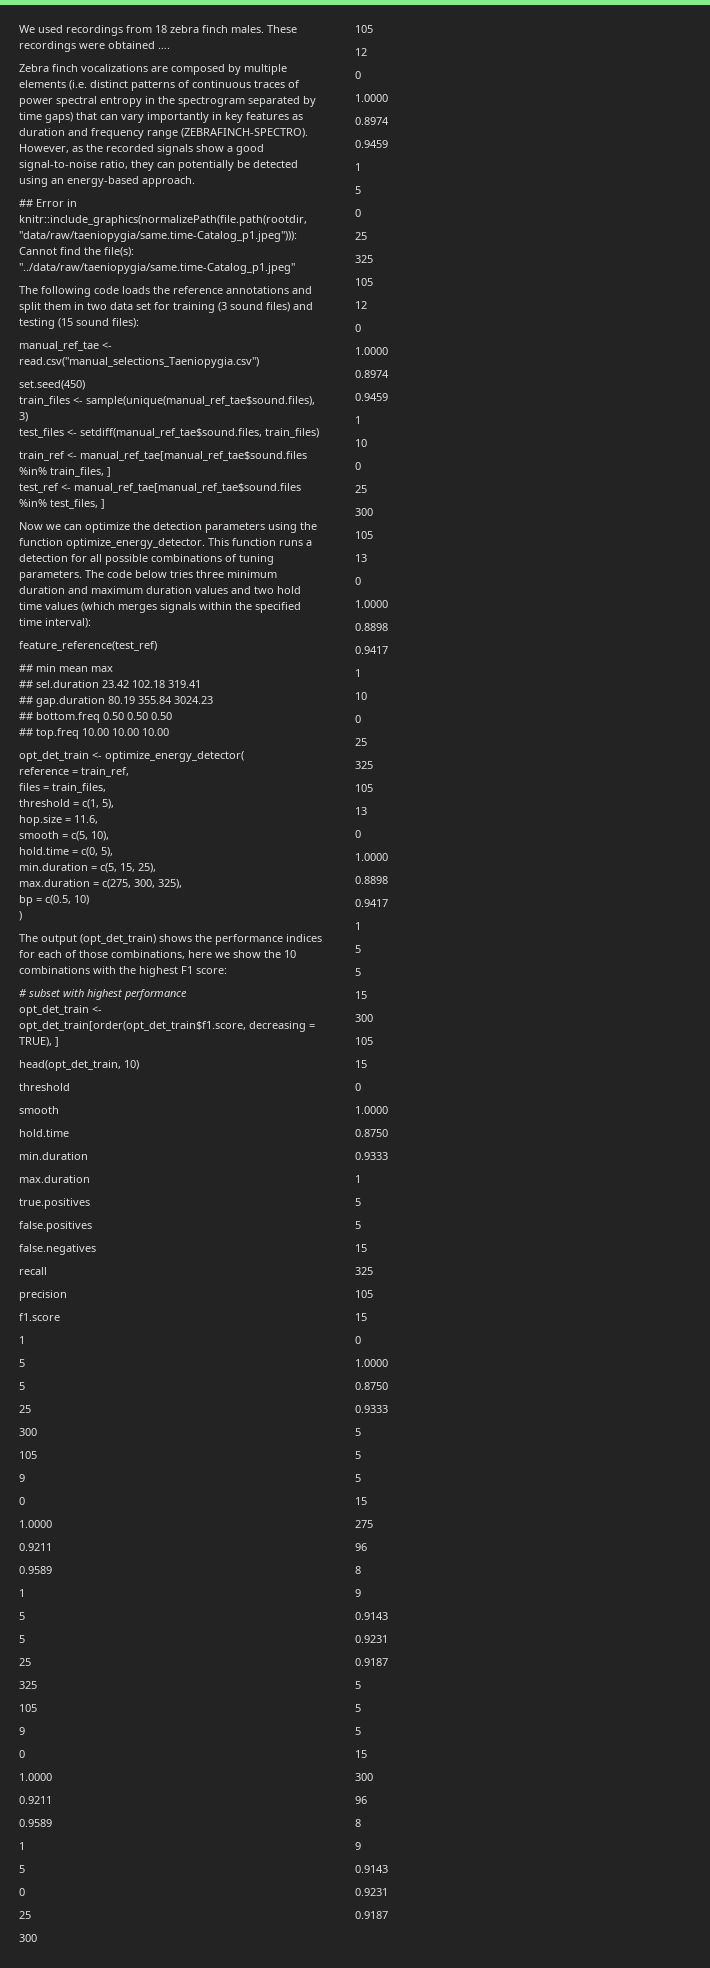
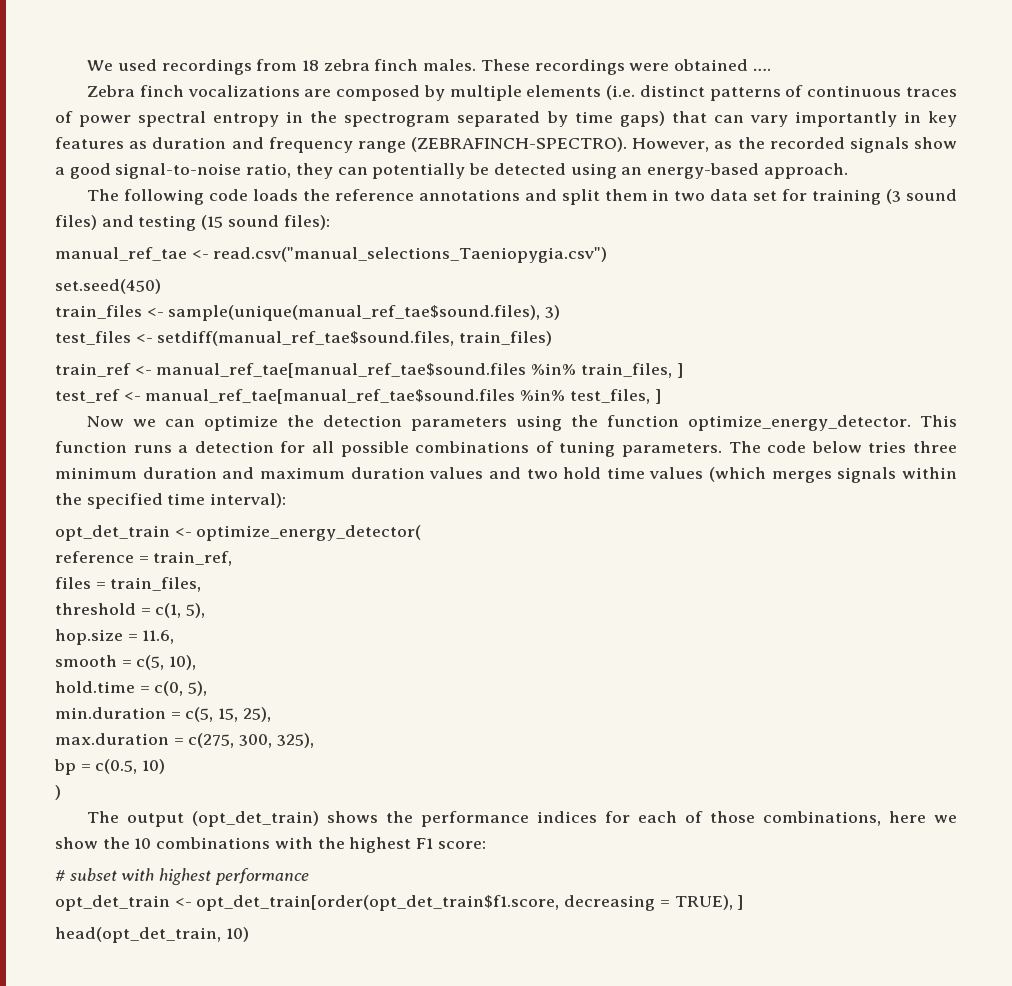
- ## Error in knitr::include_graphics(normalizePath(file.path(rootdir, "data/raw/taeniopygia/same.time-Catalog_p1.jpeg"))): Cannot find the file(s): "../data/raw/taeniopygia/same.time-Catalog_p1.jpeg"
- feature_reference(test_ref)
- ## min mean max
- ## sel.duration 23.42 102.18 319.41
- ## gap.duration 80.19 355.84 3024.23
- ## bottom.freq 0.50 0.50 0.50
- ## top.freq 10.00 10.00 10.00
  head(opt_det_train, 10)
- threshold
- smooth
- hold.time
- min.duration
- max.duration
- true.positives
- false.positives
- false.negatives
- recall
- precision
- f1.score
- 1
- 5
- 5
- 25
- 300
- 105
- 9
- 0
- 1.0000
- 0.9211
- 0.9589
- 1
- 5
- 5
- 25
- 325
- 105
- 9
- 0
- 1.0000
- 0.9211
- 0.9589
- 1
- 5
- 0
- 25
- 300
- 105
- 12
- 0
- 1.0000
- 0.8974
- 0.9459
- 1
- 5
- 0
- 25
- 325
- 105
- 12
- 0
- 1.0000
- 0.8974
- 0.9459
- 1
- 10
- 0
- 25
- 300
- 105
- 13
- 0
- 1.0000
- 0.8898
- 0.9417
- 1
- 10
- 0
- 25
- 325
- 105
- 13
- 0
- 1.0000
- 0.8898
- 0.9417
- 1
- 5
- 5
- 15
- 300
- 105
- 15
- 0
- 1.0000
- 0.8750
- 0.9333
- 1
- 5
- 5
- 15
- 325
- 105
- 15
- 0
- 1.0000
- 0.8750
- 0.9333
- 5
- 5
- 5
- 15
- 275
- 96
- 8
- 9
- 0.9143
- 0.9231
- 0.9187
- 5
- 5
- 5
- 15
- 300
- 96
- 8
- 9
- 0.9143
- 0.9231
- 0.9187

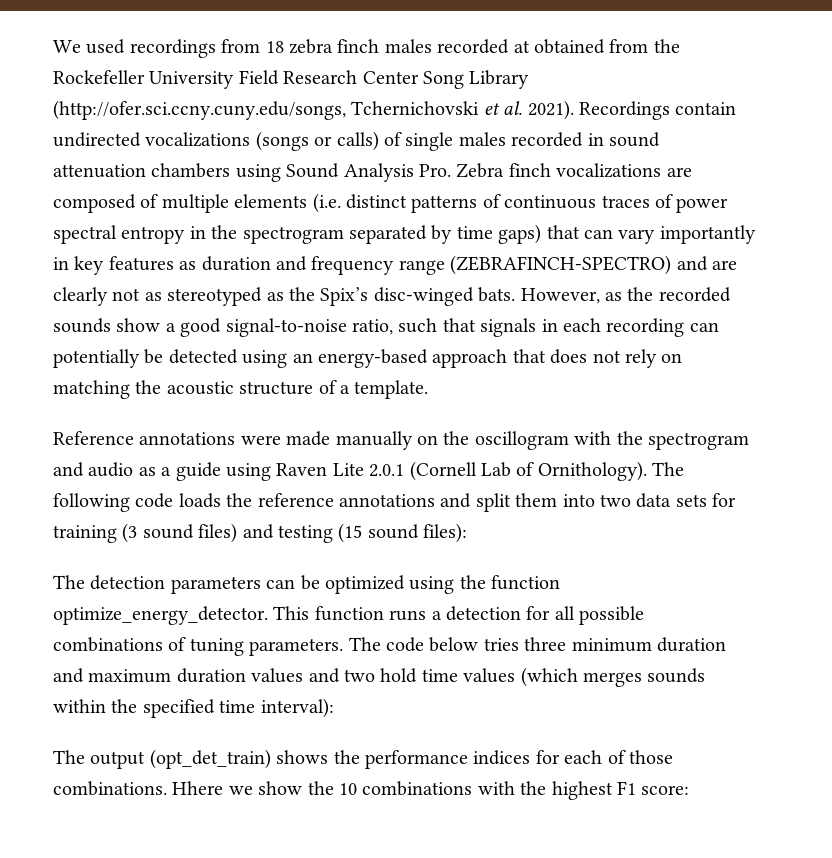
- We used recordings from 18 zebra finch males. These recordings were obtained ….
- Zebra finch vocalizations are composed by multiple elements (i.e. distinct patterns of continuous traces of power spectral entropy in the spectrogram separated by time gaps) that can vary importantly in key features as duration and frequency range (ZEBRAFINCH-SPECTRO).
+ We used recordings from 18 zebra finch males recorded at obtained from the Rockefeller University Field Research Center Song Library (http://ofer.sci.ccny.cuny.edu/songs, Tchernichovski et al. 2021). Recordings contain undirected vocalizations (songs or calls) of single males recorded in sound attenuation chambers using Sound Analysis Pro. Zebra finch vocalizations are composed of multiple elements (i.e. distinct patterns of continuous traces of power spectral entropy in the spectrogram separated by time gaps) that can vary importantly in key features as duration and frequency range (ZEBRAFINCH-SPECTRO) and are clearly not as stereotyped as the Spix’s disc-winged bats.
- However, as the recorded signals show a good signal-to-noise ratio, they can potentially be detected using an energy-based approach.
- The following code loads the reference annotations and split them in two data set for training (3 sound files) and testing (15 sound files):
+ However, as the recorded sounds show a good signal-to-noise ratio, such that signals in each recording can potentially be detected using an energy-based approach that does not rely on matching the acoustic structure of a template.
+ Reference annotations were made manually on the oscillogram with the spectrogram and audio as a guide using Raven Lite 2.0.1 (Cornell Lab of Ornithology). The following code loads the reference annotations and split them into two data sets for training (3 sound files) and testing (15 sound files):
- manual_ref_tae <- read.csv("manual_selections_Taeniopygia.csv")
- set.seed(450)
- train_files <- sample(unique(manual_ref_tae$sound.files), 3)
- test_files <- setdiff(manual_ref_tae$sound.files, train_files)
- train_ref <- manual_ref_tae[manual_ref_tae$sound.files %in% train_files, ]
- test_ref <- manual_ref_tae[manual_ref_tae$sound.files %in% test_files, ]
- Now we can optimize the detection parameters using the function optimize_energy_detector.
+ The detection parameters can be optimized using the function optimize_energy_detector.
- The code below tries three minimum duration and maximum duration values and two hold time values (which merges signals within the specified time interval):
+ The code below tries three minimum duration and maximum duration values and two hold time values (which merges sounds within the specified time interval):
- opt_det_train <- optimize_energy_detector(
- reference = train_ref,
- files = train_files,
- threshold = c(1, 5),
- hop.size = 11.6,
- smooth = c(5, 10),
- hold.time = c(0, 5),
- min.duration = c(5, 15, 25),
- max.duration = c(275, 300, 325),
- bp = c(0.5, 10)
- )
- The output (opt_det_train) shows the performance indices for each of those combinations, here we show the 10 combinations with the highest F1 score:
+ The output (opt_det_train) shows the performance indices for each of those combinations. Hhere we show the 10 combinations with the highest F1 score:
- # subset with highest performance
- opt_det_train <- opt_det_train[order(opt_det_train$f1.score, decreasing = TRUE), ]
- head(opt_det_train, 10)

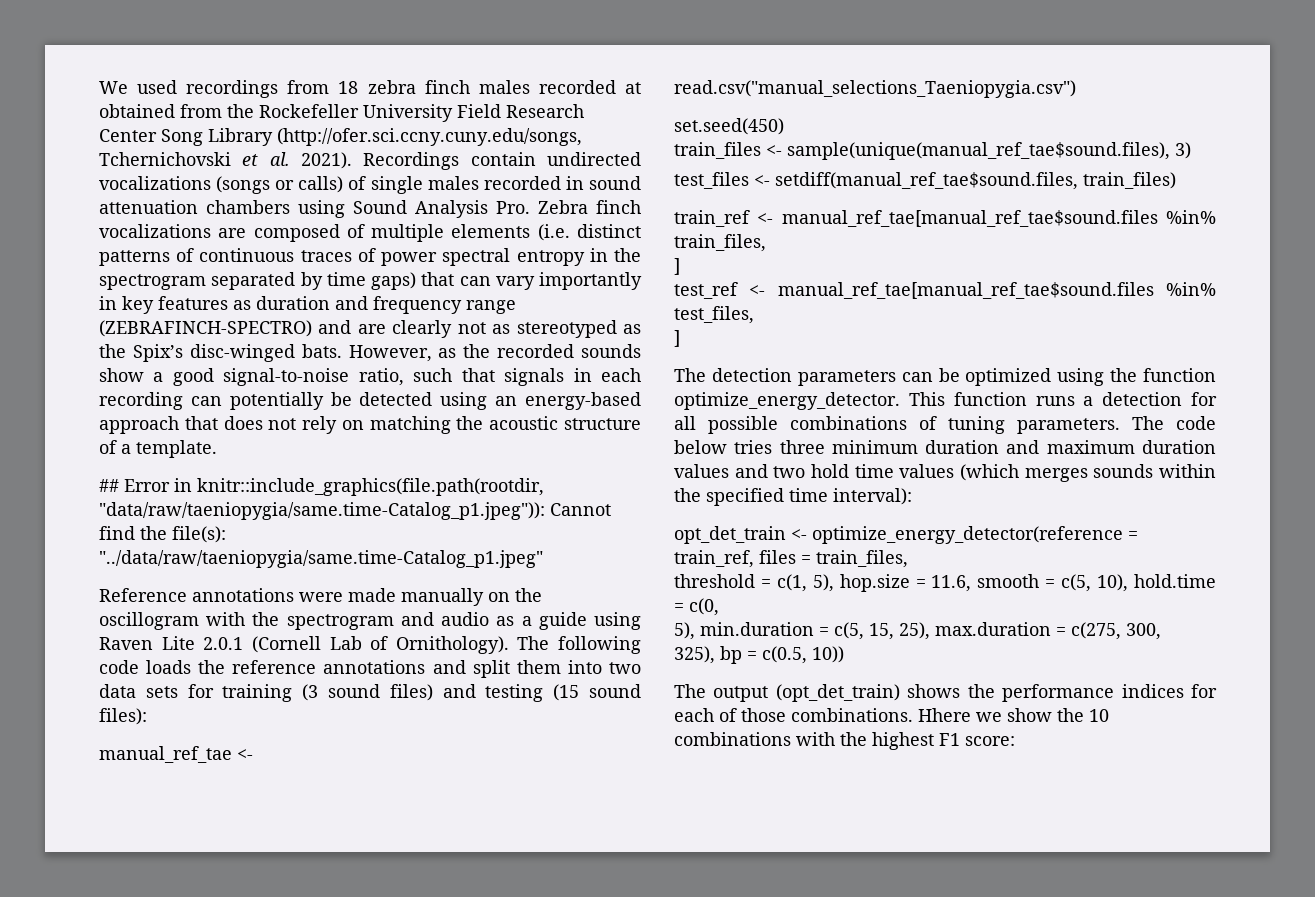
+ ## Error in knitr::include_graphics(file.path(rootdir, "data/raw/taeniopygia/same.time-Catalog_p1.jpeg")): Cannot find the file(s): "../data/raw/taeniopygia/same.time-Catalog_p1.jpeg"
+ manual_ref_tae <- read.csv("manual_selections_Taeniopygia.csv")
+ set.seed(450)
+ train_files <- sample(unique(manual_ref_tae$sound.files), 3)
+ test_files <- setdiff(manual_ref_tae$sound.files, train_files)
+ train_ref <- manual_ref_tae[manual_ref_tae$sound.files %in% train_files,
+ ]
+ test_ref <- manual_ref_tae[manual_ref_tae$sound.files %in% test_files,
+ ]
+ opt_det_train <- optimize_energy_detector(reference = train_ref, files = train_files,
+ threshold = c(1, 5), hop.size = 11.6, smooth = c(5, 10), hold.time = c(0,
+ 5), min.duration = c(5, 15, 25), max.duration = c(275, 300,
+ 325), bp = c(0.5, 10))

